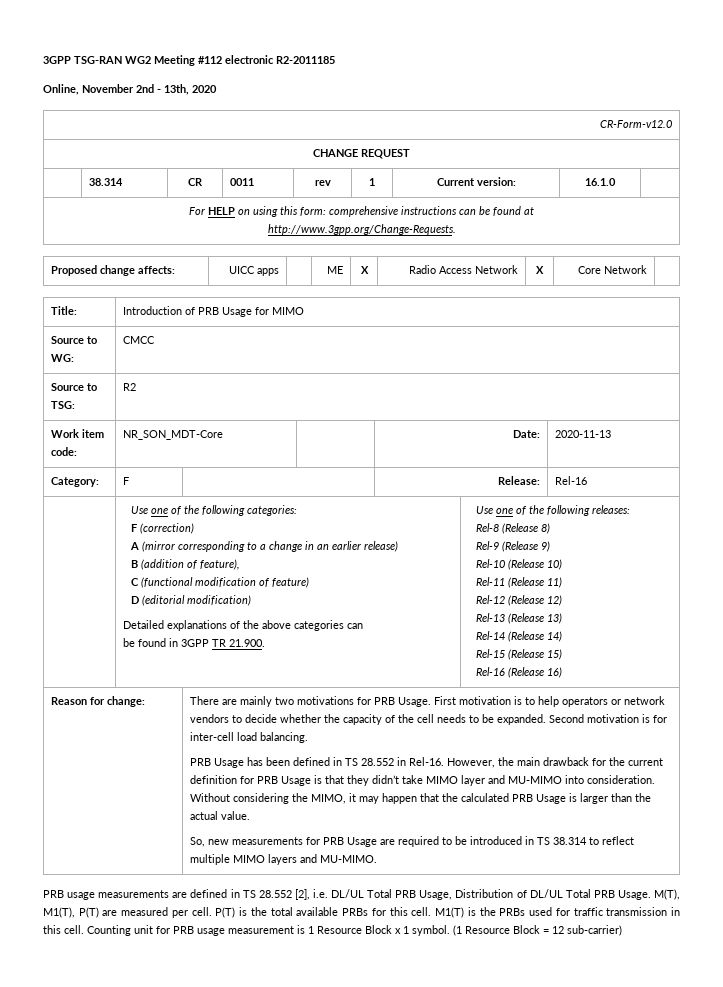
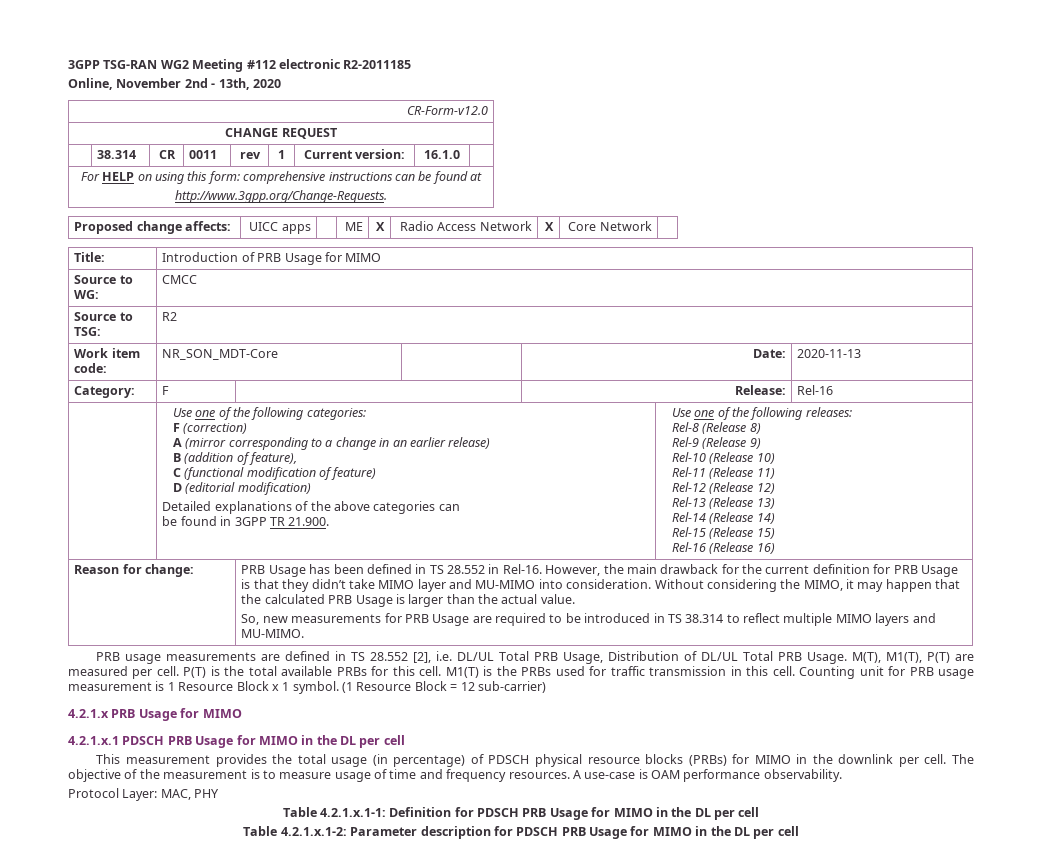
- There are mainly two motivations for PRB Usage. First motivation is to help operators or network vendors to decide whether the capacity of the cell needs to be expanded. Second motivation is for inter-cell load balancing.
+ 4.2.1.x PRB Usage for MIMO
+ 4.2.1.x.1 PDSCH PRB Usage for MIMO in the DL per cell
+ This measurement provides the total usage (in percentage) of PDSCH physical resource blocks (PRBs) for MIMO in the downlink per cell. The objective of the measurement is to measure usage of time and frequency resources. A use-case is OAM performance observability.
+ Protocol Layer: MAC, PHY
+ Table 4.2.1.x.1-1: Definition for PDSCH PRB Usage for MIMO in the DL per cell
+ Table 4.2.1.x.1-2: Parameter description for PDSCH PRB Usage for MIMO in the DL per cell

